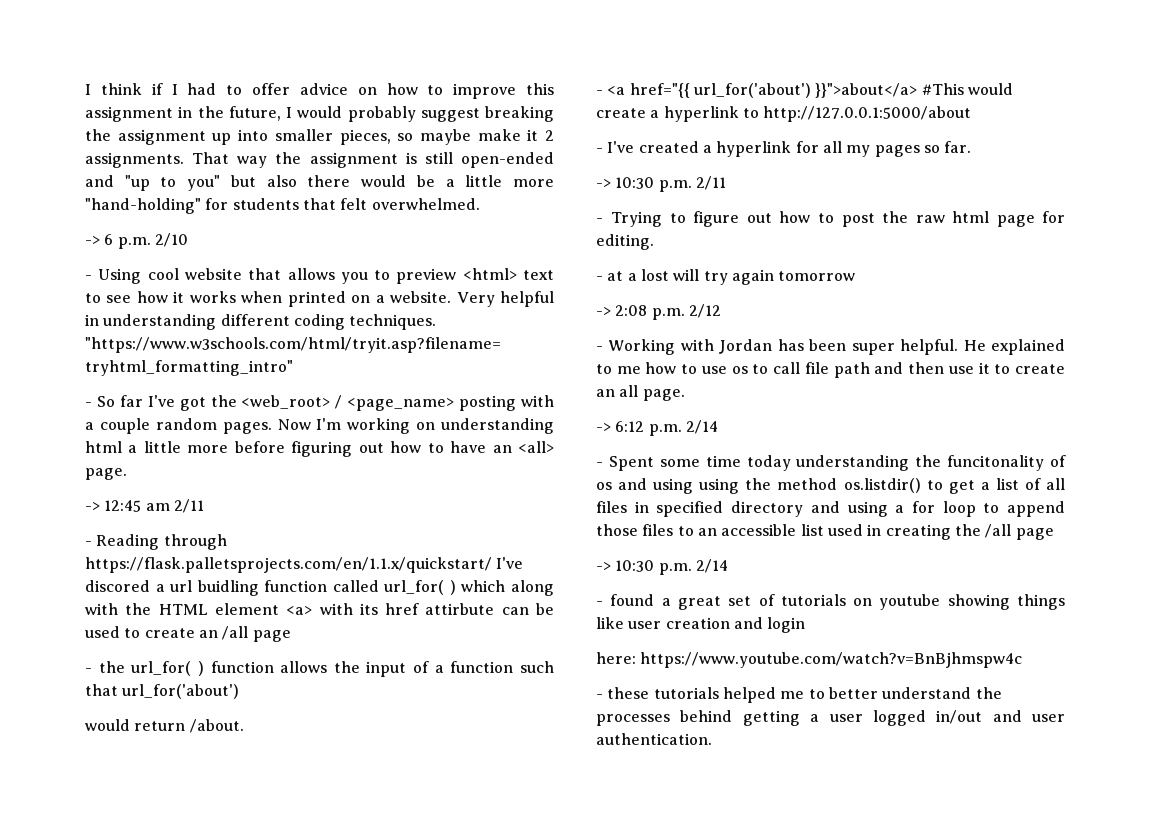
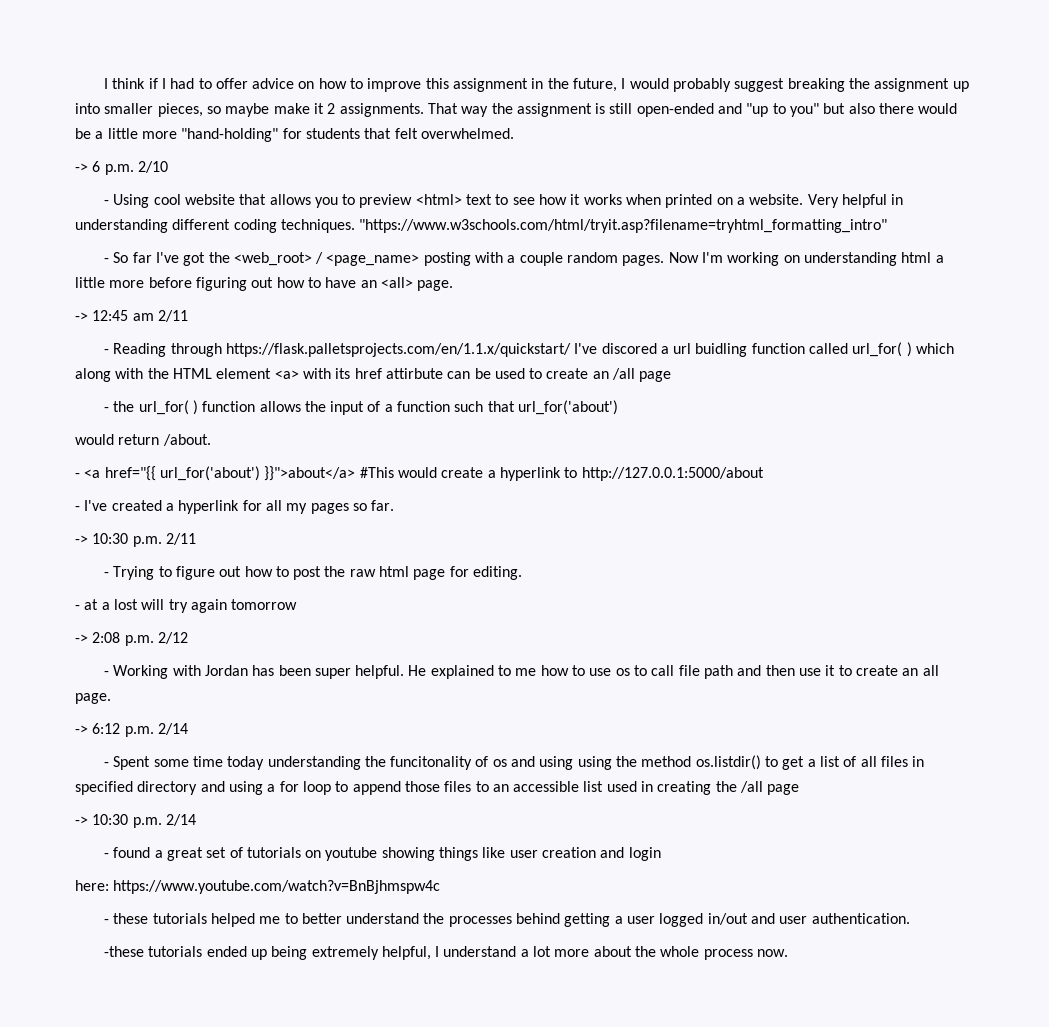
+ -these tutorials ended up being extremely helpful, I understand a lot more about the whole process now.

